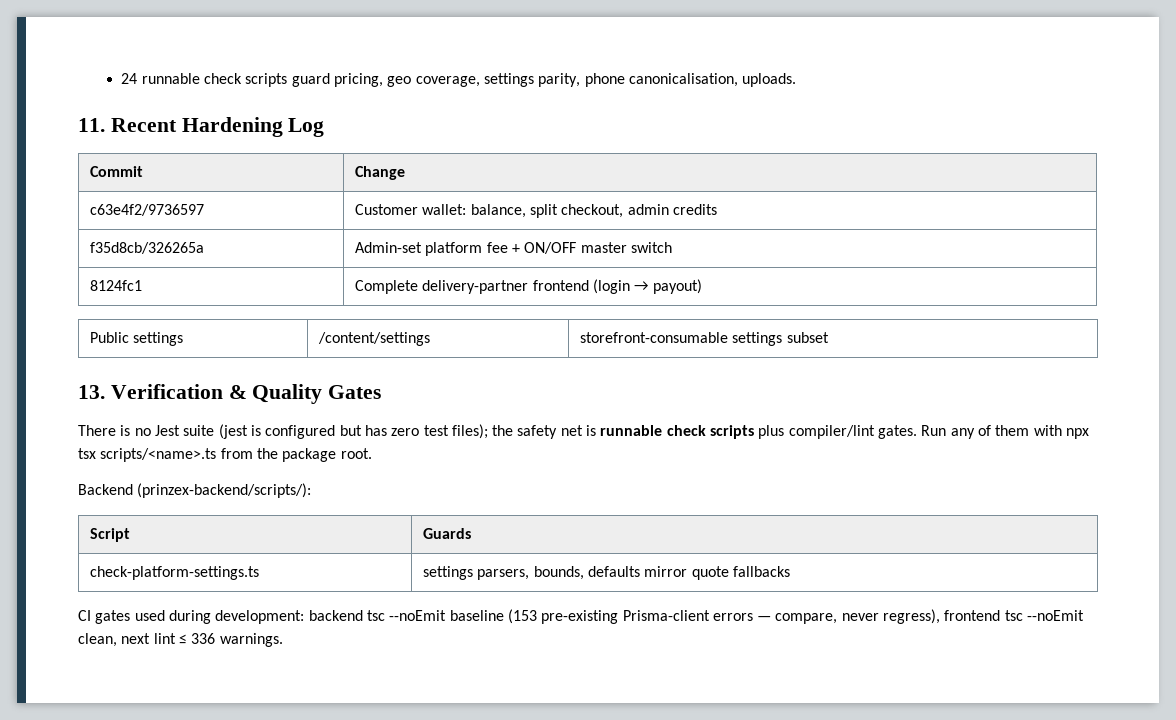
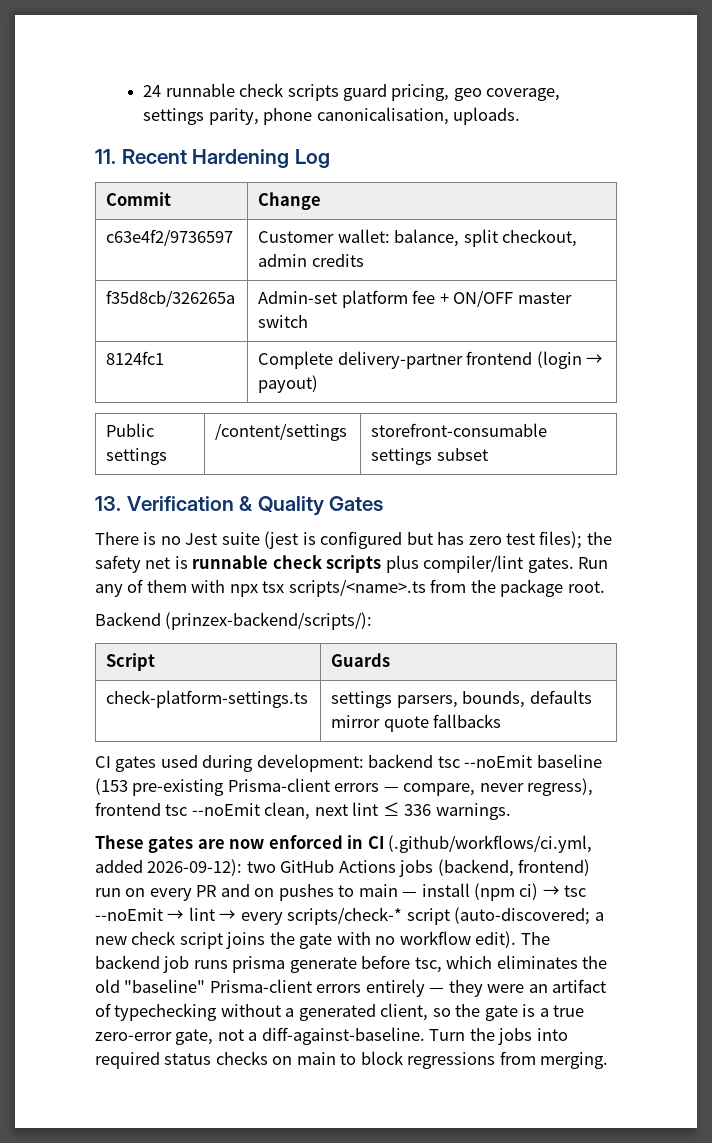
+ These gates are now enforced in CI (.github/workflows/ci.yml, added 2026-09-12): two GitHub Actions jobs (backend, frontend) run on every PR and on pushes to main — install (npm ci) → tsc --noEmit → lint → every scripts/check-* script (auto-discovered; a new check script joins the gate with no workflow edit). The backend job runs prisma generate before tsc, which eliminates the old "baseline" Prisma-client errors entirely — they were an artifact of typechecking without a generated client, so the gate is a true zero-error gate, not a diff-against-baseline. Turn the jobs into required status checks on main to block regressions from merging.

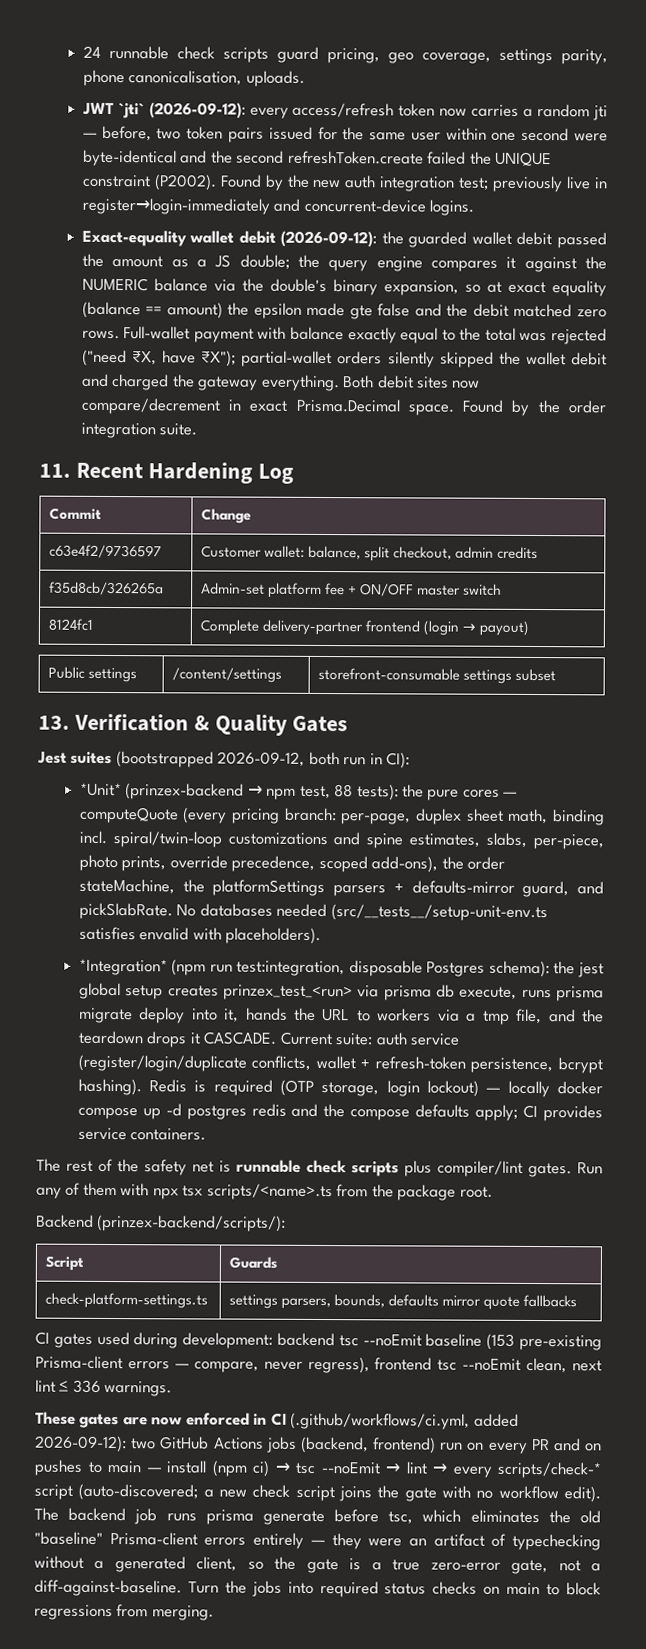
+ JWT `jti` (2026-09-12): every access/refresh token now carries a random jti — before, two token pairs issued for the same user within one second were byte-identical and the second refreshToken.create failed the UNIQUE constraint (P2002). Found by the new auth integration test; previously live in register→login-immediately and concurrent-device logins.
+ Exact-equality wallet debit (2026-09-12): the guarded wallet debit passed the amount as a JS double; the query engine compares it against the NUMERIC balance via the double's binary expansion, so at exact equality (balance == amount) the epsilon made gte false and the debit matched zero rows. Full-wallet payment with balance exactly equal to the total was rejected ("need ₹X, have ₹X"); partial-wallet orders silently skipped the wallet debit and charged the gateway everything. Both debit sites now compare/decrement in exact Prisma.Decimal space. Found by the order integration suite.
- There is no Jest suite (jest is configured but has zero test files); the safety net is runnable check scripts plus compiler/lint gates.
+ Jest suites (bootstrapped 2026-09-12, both run in CI):
+ *Unit* (prinzex-backend → npm test, 88 tests): the pure cores — computeQuote (every pricing branch: per-page, duplex sheet math, binding incl. spiral/twin-loop customizations and spine estimates, slabs, per-piece, photo prints, override precedence, scoped add-ons), the order stateMachine, the platformSettings parsers + defaults-mirror guard, and pickSlabRate. No databases needed (src/__tests__/setup-unit-env.ts satisfies envalid with placeholders).
+ *Integration* (npm run test:integration, disposable Postgres schema): the jest global setup creates prinzex_test_<run> via prisma db execute, runs prisma migrate deploy into it, hands the URL to workers via a tmp file, and the teardown drops it CASCADE. Current suite: auth service (register/login/duplicate conflicts, wallet + refresh-token persistence, bcrypt hashing). Redis is required (OTP storage, login lockout) — locally docker compose up -d postgres redis and the compose defaults apply; CI provides service containers.
+ The rest of the safety net is runnable check scripts plus compiler/lint gates.

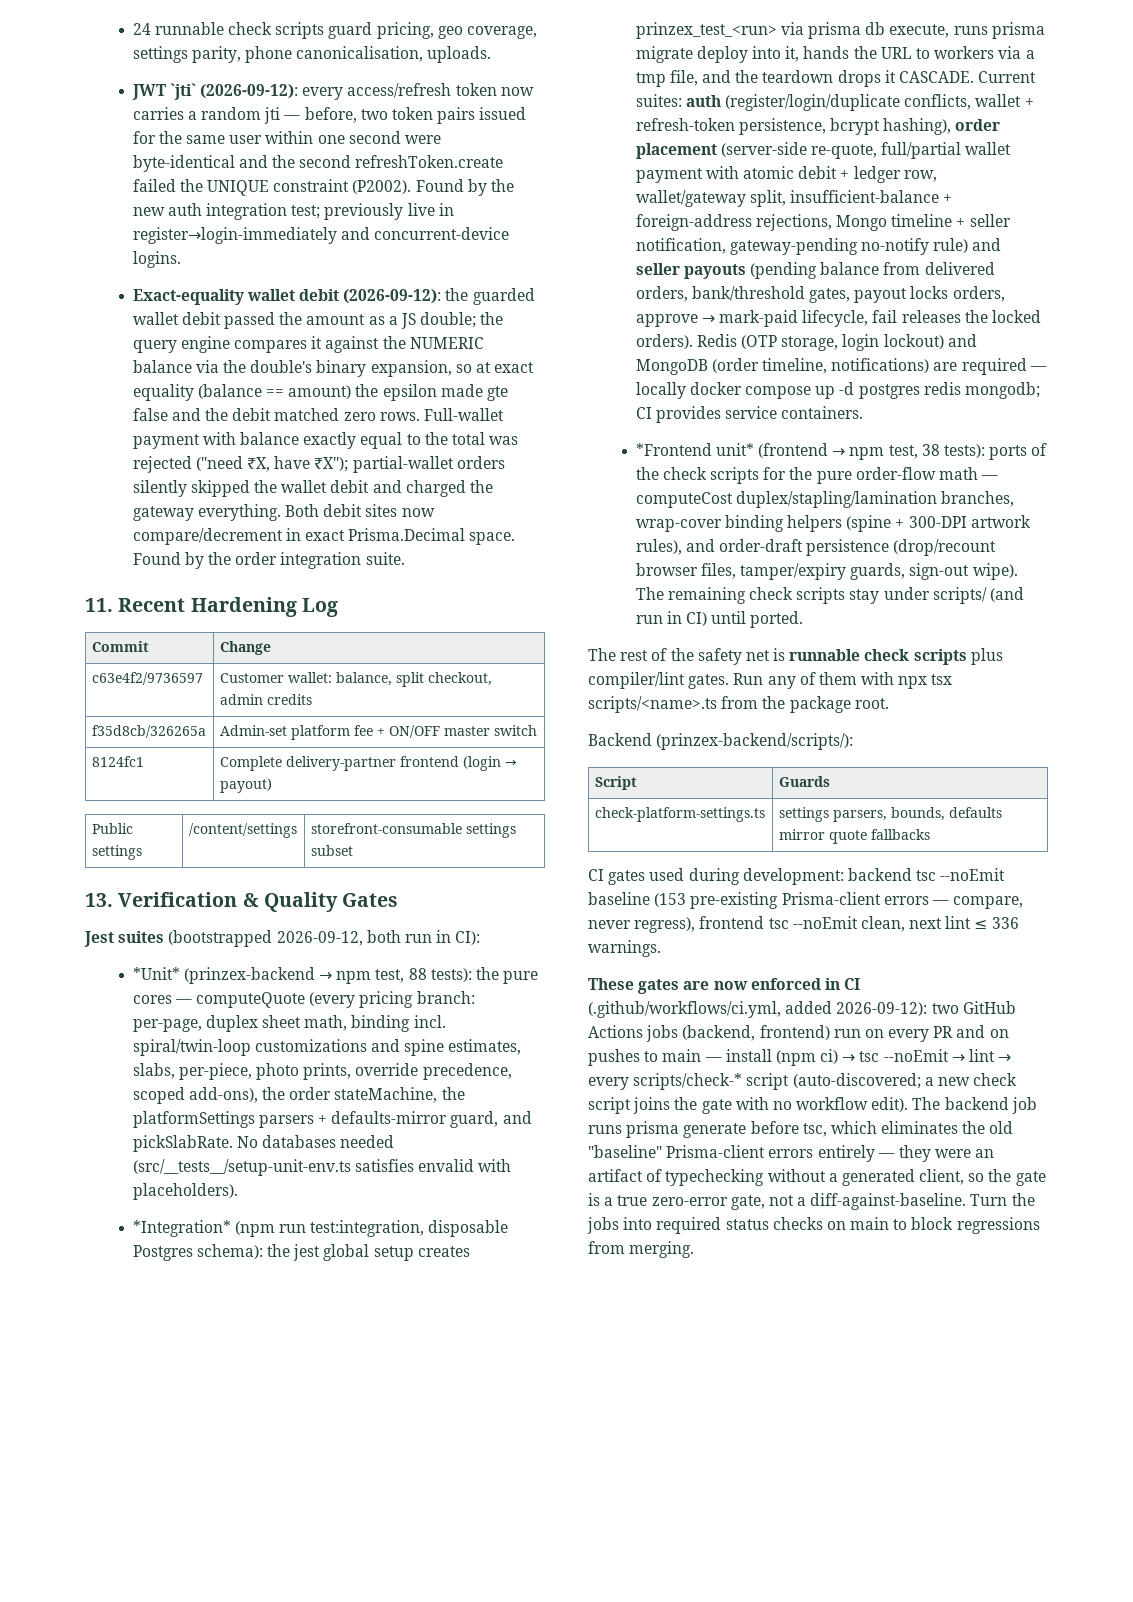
- Current suite: auth service (register/login/duplicate conflicts, wallet + refresh-token persistence, bcrypt hashing). Redis is required (OTP storage, login lockout) — locally docker compose up -d postgres redis and the compose defaults apply; CI provides service containers.
+ Current suites: auth (register/login/duplicate conflicts, wallet + refresh-token persistence, bcrypt hashing), order placement (server-side re-quote, full/partial wallet payment with atomic debit + ledger row, wallet/gateway split, insufficient-balance + foreign-address rejections, Mongo timeline + seller notification, gateway-pending no-notify rule) and seller payouts (pending balance from delivered orders, bank/threshold gates, payout locks orders, approve → mark-paid lifecycle, fail releases the locked orders). Redis (OTP storage, login lockout) and MongoDB (order timeline, notifications) are required — locally docker compose up -d postgres redis mongodb; CI provides service containers.
+ *Frontend unit* (frontend → npm test, 38 tests): ports of the check scripts for the pure order-flow math — computeCost duplex/stapling/lamination branches, wrap-cover binding helpers (spine + 300-DPI artwork rules), and order-draft persistence (drop/recount browser files, tamper/expiry guards, sign-out wipe). The remaining check scripts stay under scripts/ (and run in CI) until ported.

